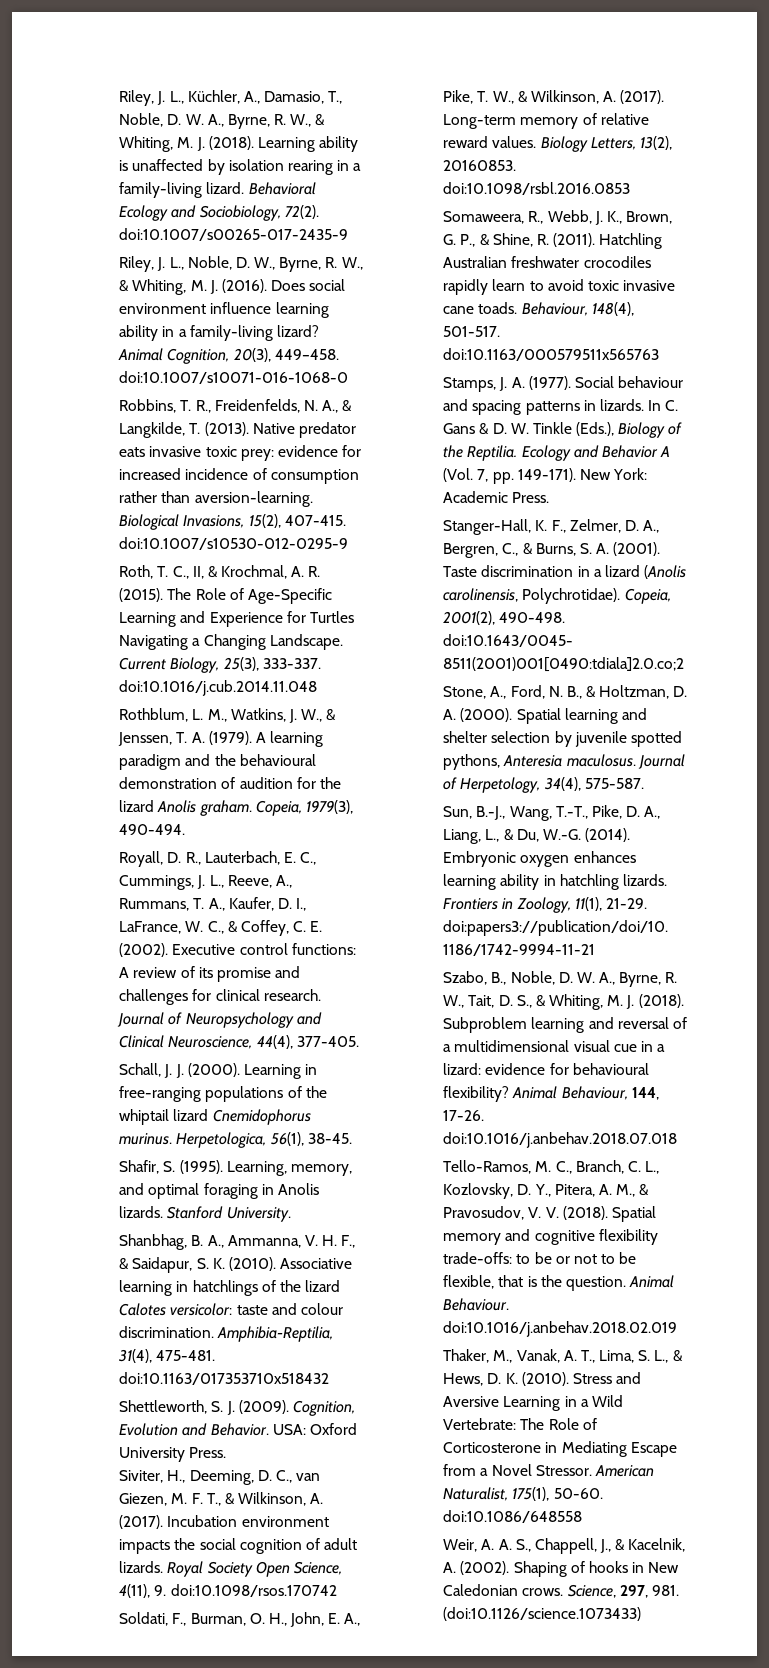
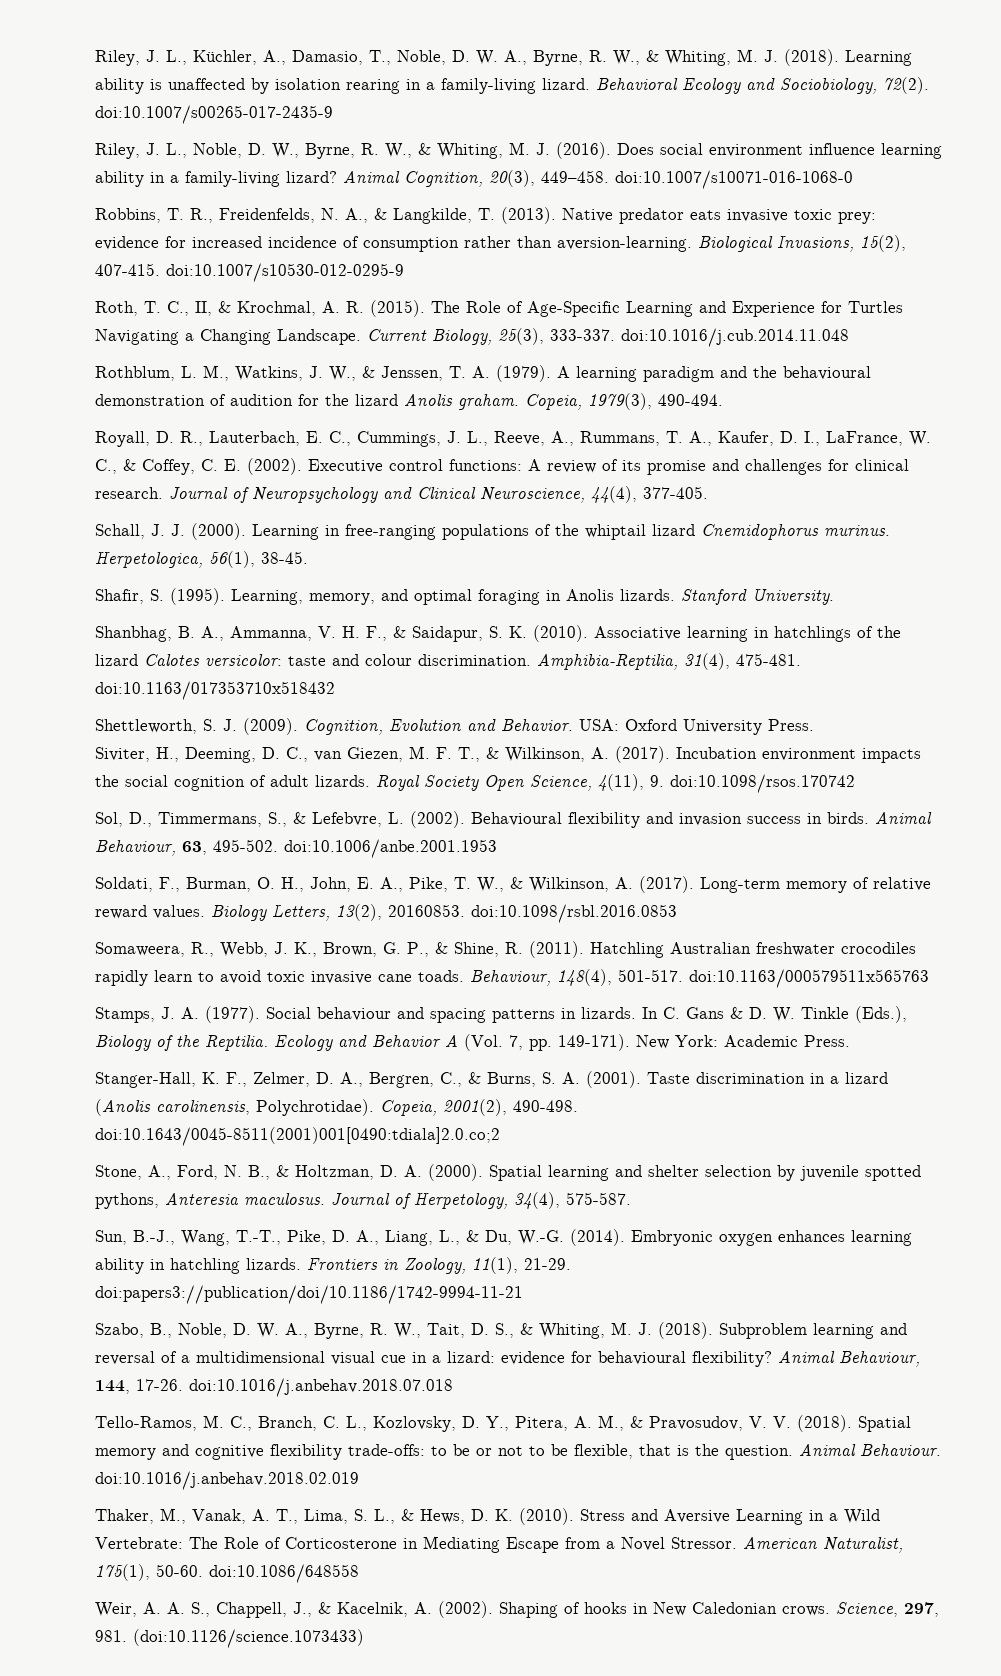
+ Sol, D., Timmermans, S., & Lefebvre, L. (2002). Behavioural flexibility and invasion success in birds. Animal Behaviour, 63, 495-502. doi:10.1006/anbe.2001.1953

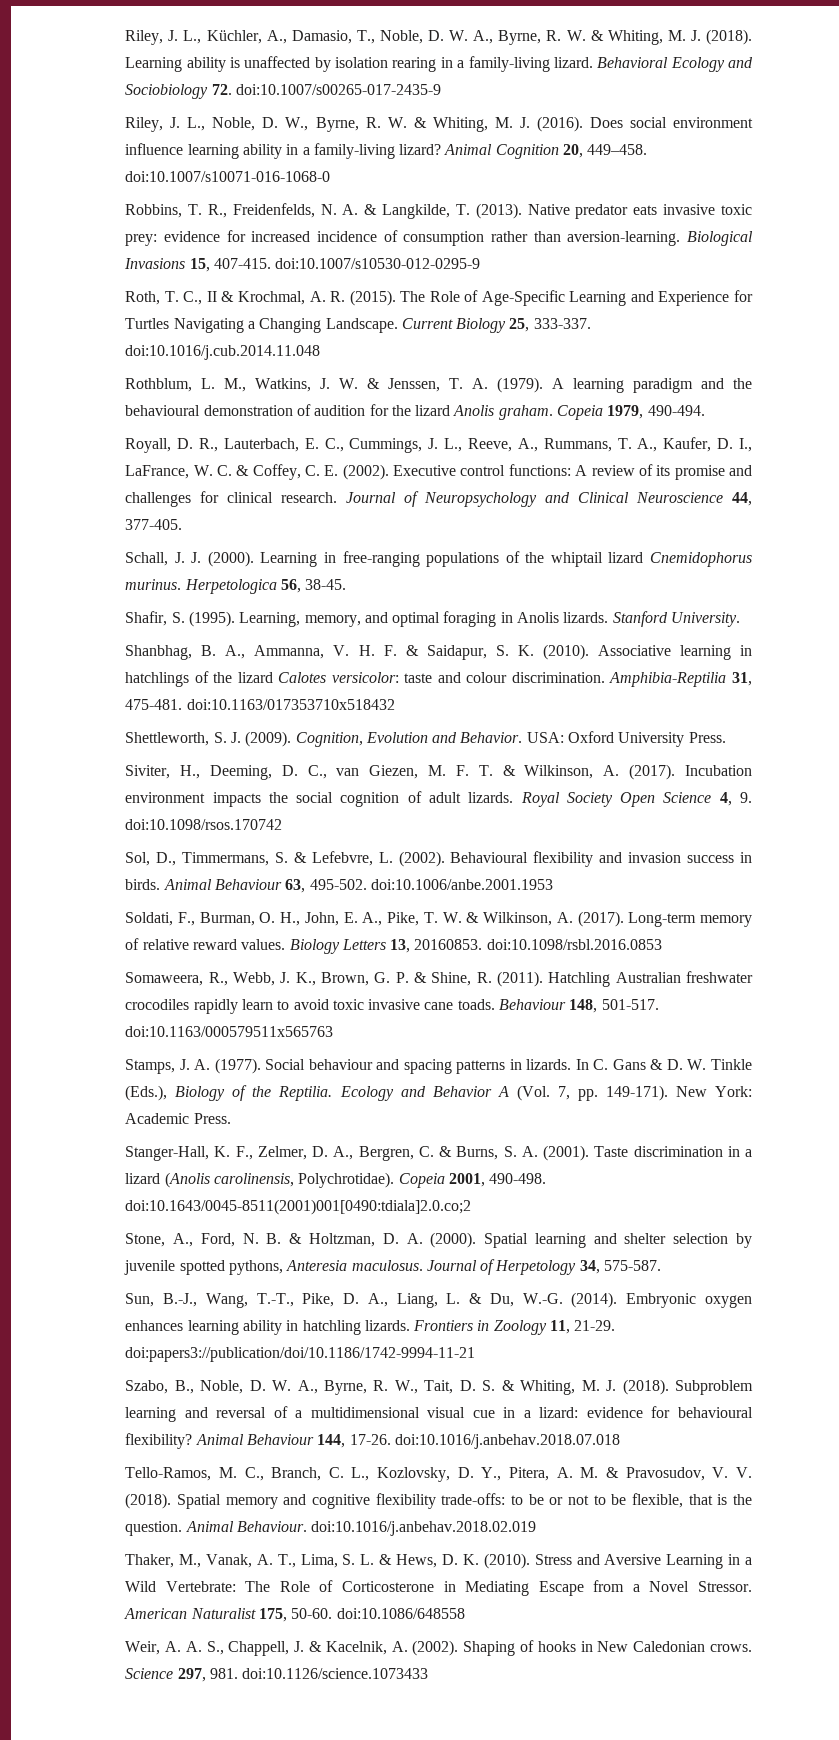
- Riley, J. L., Küchler, A., Damasio, T., Noble, D. W. A., Byrne, R. W., & Whiting, M. J. (2018).
+ Riley, J. L., Küchler, A., Damasio, T., Noble, D. W. A., Byrne, R. W. & Whiting, M. J. (2018).
- Behavioral Ecology and Sociobiology, 72(2). doi:10.1007/s00265-017-2435-9
+ Behavioral Ecology and Sociobiology 72. doi:10.1007/s00265-017-2435-9
- Riley, J. L., Noble, D. W., Byrne, R. W., & Whiting, M. J. (2016).
+ Riley, J. L., Noble, D. W., Byrne, R. W. & Whiting, M. J. (2016).
- Animal Cognition, 20(3), 449–458. doi:10.1007/s10071-016-1068-0
+ Animal Cognition 20, 449–458. doi:10.1007/s10071-016-1068-0
- Robbins, T. R., Freidenfelds, N. A., & Langkilde, T. (2013).
+ Robbins, T. R., Freidenfelds, N. A. & Langkilde, T. (2013).
- Biological Invasions, 15(2), 407-415. doi:10.1007/s10530-012-0295-9
+ Biological Invasions 15, 407-415. doi:10.1007/s10530-012-0295-9
- Roth, T. C., II, & Krochmal, A. R. (2015).
+ Roth, T. C., II & Krochmal, A. R. (2015).
- Current Biology, 25(3), 333-337. doi:10.1016/j.cub.2014.11.048
+ Current Biology 25, 333-337. doi:10.1016/j.cub.2014.11.048
- Rothblum, L. M., Watkins, J. W., & Jenssen, T. A. (1979).
+ Rothblum, L. M., Watkins, J. W. & Jenssen, T. A. (1979).
- Copeia, 1979(3), 490-494.
+ Copeia 1979, 490-494.
- Royall, D. R., Lauterbach, E. C., Cummings, J. L., Reeve, A., Rummans, T. A., Kaufer, D. I., LaFrance, W. C., & Coffey, C. E. (2002).
+ Royall, D. R., Lauterbach, E. C., Cummings, J. L., Reeve, A., Rummans, T. A., Kaufer, D. I., LaFrance, W. C. & Coffey, C. E. (2002).
- Journal of Neuropsychology and Clinical Neuroscience, 44(4), 377-405.
+ Journal of Neuropsychology and Clinical Neuroscience 44, 377-405.
- Herpetologica, 56(1), 38-45.
+ Herpetologica 56, 38-45.
- Shanbhag, B. A., Ammanna, V. H. F., & Saidapur, S. K. (2010).
+ Shanbhag, B. A., Ammanna, V. H. F. & Saidapur, S. K. (2010).
- Amphibia-Reptilia, 31(4), 475-481. doi:10.1163/017353710x518432
+ Amphibia-Reptilia 31, 475-481. doi:10.1163/017353710x518432
- Siviter, H., Deeming, D. C., van Giezen, M. F. T., & Wilkinson, A. (2017).
+ Siviter, H., Deeming, D. C., van Giezen, M. F. T. & Wilkinson, A. (2017).
- Royal Society Open Science, 4(11), 9. doi:10.1098/rsos.170742
+ Royal Society Open Science 4, 9. doi:10.1098/rsos.170742
- Sol, D., Timmermans, S., & Lefebvre, L. (2002).
+ Sol, D., Timmermans, S. & Lefebvre, L. (2002).
- Animal Behaviour, 63, 495-502. doi:10.1006/anbe.2001.1953
+ Animal Behaviour 63, 495-502. doi:10.1006/anbe.2001.1953
- Soldati, F., Burman, O. H., John, E. A., Pike, T. W., & Wilkinson, A. (2017).
+ Soldati, F., Burman, O. H., John, E. A., Pike, T. W. & Wilkinson, A. (2017).
- Biology Letters, 13(2), 20160853. doi:10.1098/rsbl.2016.0853
+ Biology Letters 13, 20160853. doi:10.1098/rsbl.2016.0853
- Somaweera, R., Webb, J. K., Brown, G. P., & Shine, R. (2011).
+ Somaweera, R., Webb, J. K., Brown, G. P. & Shine, R. (2011).
- Behaviour, 148(4), 501-517. doi:10.1163/000579511x565763
+ Behaviour 148, 501-517. doi:10.1163/000579511x565763
- Stanger-Hall, K. F., Zelmer, D. A., Bergren, C., & Burns, S. A. (2001).
+ Stanger-Hall, K. F., Zelmer, D. A., Bergren, C. & Burns, S. A. (2001).
- Copeia, 2001(2), 490-498. doi:10.1643/0045-8511(2001)001[0490:tdiala]2.0.co;2
+ Copeia 2001, 490-498. doi:10.1643/0045-8511(2001)001[0490:tdiala]2.0.co;2
- Stone, A., Ford, N. B., & Holtzman, D. A. (2000).
+ Stone, A., Ford, N. B. & Holtzman, D. A. (2000).
- Journal of Herpetology, 34(4), 575-587.
+ Journal of Herpetology 34, 575-587.
- Sun, B.-J., Wang, T.-T., Pike, D. A., Liang, L., & Du, W.-G. (2014).
+ Sun, B.-J., Wang, T.-T., Pike, D. A., Liang, L. & Du, W.-G. (2014).
- Frontiers in Zoology, 11(1), 21-29. doi:papers3://publication/doi/10.1186/1742-9994-11-21
+ Frontiers in Zoology 11, 21-29. doi:papers3://publication/doi/10.1186/1742-9994-11-21
- Szabo, B., Noble, D. W. A., Byrne, R. W., Tait, D. S., & Whiting, M. J. (2018).
+ Szabo, B., Noble, D. W. A., Byrne, R. W., Tait, D. S. & Whiting, M. J. (2018).
- Animal Behaviour, 144, 17-26. doi:10.1016/j.anbehav.2018.07.018
+ Animal Behaviour 144, 17-26. doi:10.1016/j.anbehav.2018.07.018
- Tello-Ramos, M. C., Branch, C. L., Kozlovsky, D. Y., Pitera, A. M., & Pravosudov, V. V. (2018).
+ Tello-Ramos, M. C., Branch, C. L., Kozlovsky, D. Y., Pitera, A. M. & Pravosudov, V. V. (2018).
- Thaker, M., Vanak, A. T., Lima, S. L., & Hews, D. K. (2010).
+ Thaker, M., Vanak, A. T., Lima, S. L. & Hews, D. K. (2010).
- American Naturalist, 175(1), 50-60. doi:10.1086/648558
+ American Naturalist 175, 50-60. doi:10.1086/648558
- Weir, A. A. S., Chappell, J., & Kacelnik, A. (2002).
+ Weir, A. A. S., Chappell, J. & Kacelnik, A. (2002).
- Science, 297, 981. (doi:10.1126/science.1073433)
+ Science 297, 981. doi:10.1126/science.1073433

